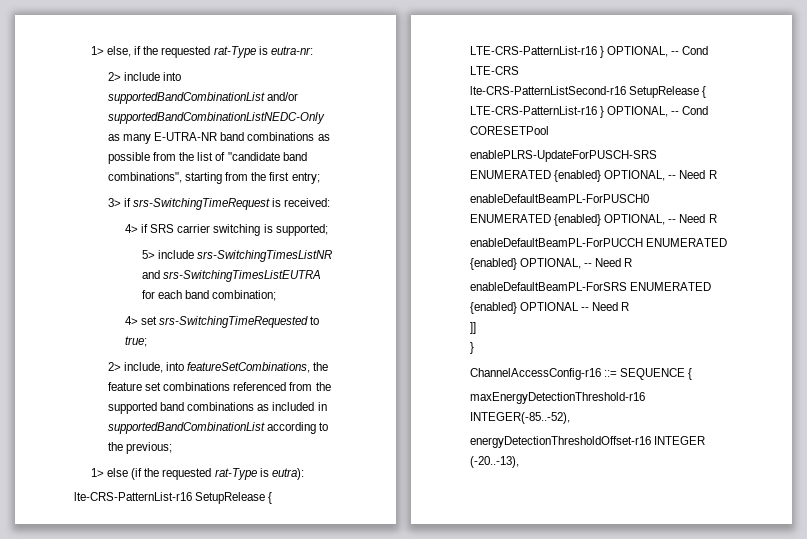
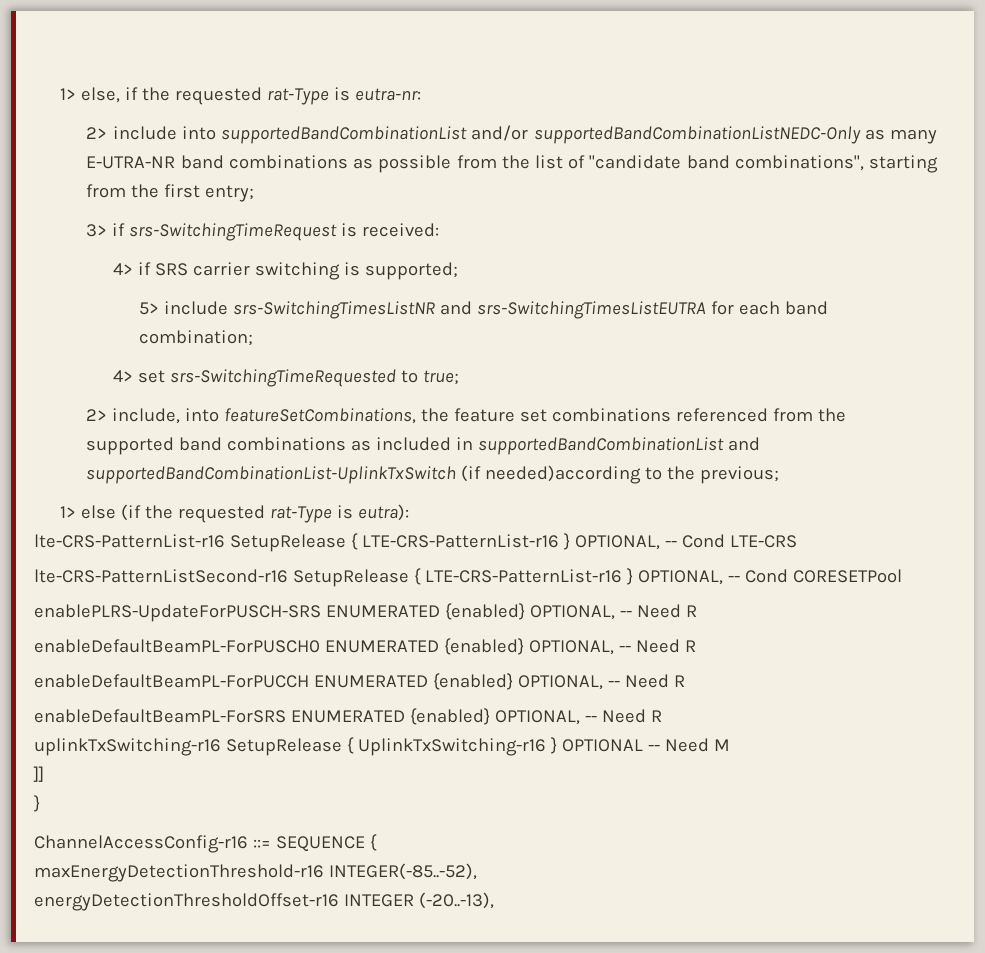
- 2> include, into featureSetCombinations, the feature set combinations referenced from the supported band combinations as included in supportedBandCombinationList according to the previous;
+ 2> include, into featureSetCombinations, the feature set combinations referenced from the supported band combinations as included in supportedBandCombinationList and supportedBandCombinationList-UplinkTxSwitch (if needed)according to the previous;
- enableDefaultBeamPL-ForSRS ENUMERATED {enabled} OPTIONAL -- Need R
+ enableDefaultBeamPL-ForSRS ENUMERATED {enabled} OPTIONAL, -- Need R
+ uplinkTxSwitching-r16 SetupRelease { UplinkTxSwitching-r16 } OPTIONAL -- Need M

